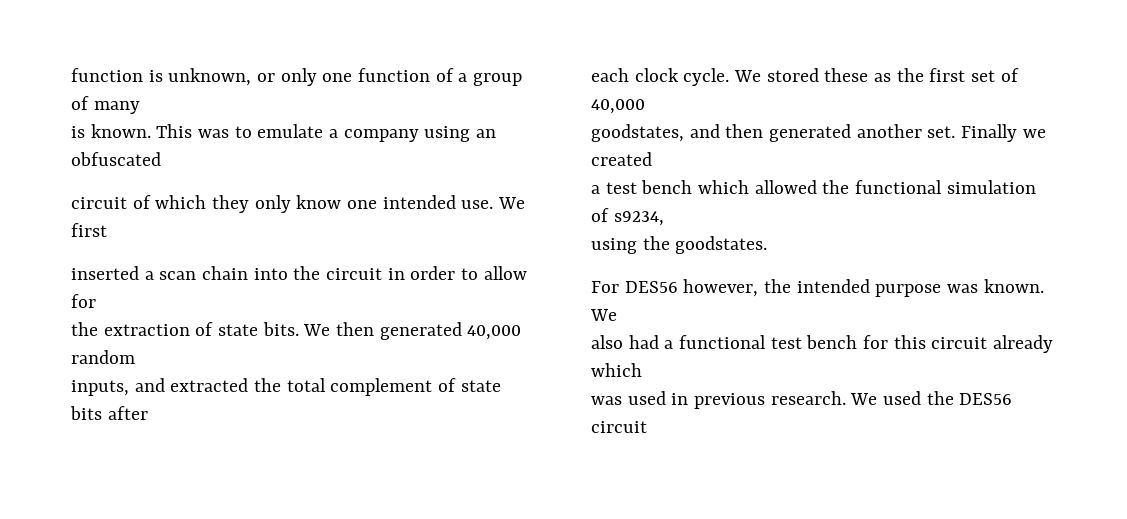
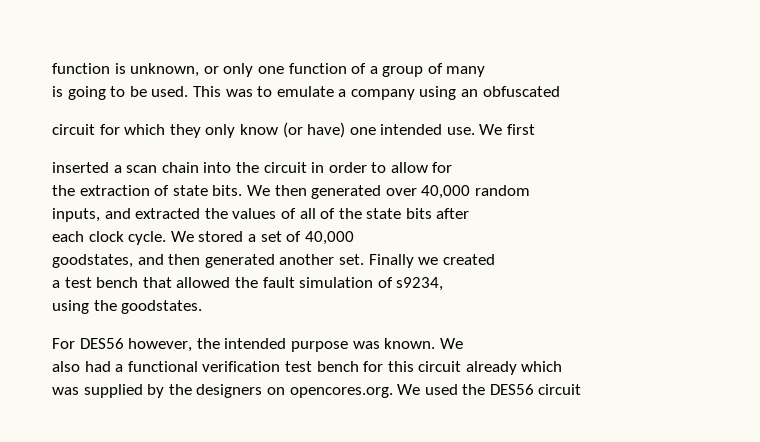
- is known.
+ is going to be used.
- circuit of which they only know one intended use.
+ circuit for which they only know (or have) one intended use.
- We then generated 40,000 random
+ We then generated over 40,000 random
- inputs, and extracted the total complement of state bits after
+ inputs, and extracted the values of all of the state bits after
- We stored these as the first set of 40,000
+ We stored a set of 40,000
- a test bench which allowed the functional simulation of s9234,
+ a test bench that allowed the fault simulation of s9234,
- also had a functional test bench for this circuit already which
+ also had a functional verification test bench for this circuit already which
- was used in previous research. We used the DES56 circuit
+ was supplied by the designers on opencores.org. We used the DES56 circuit

